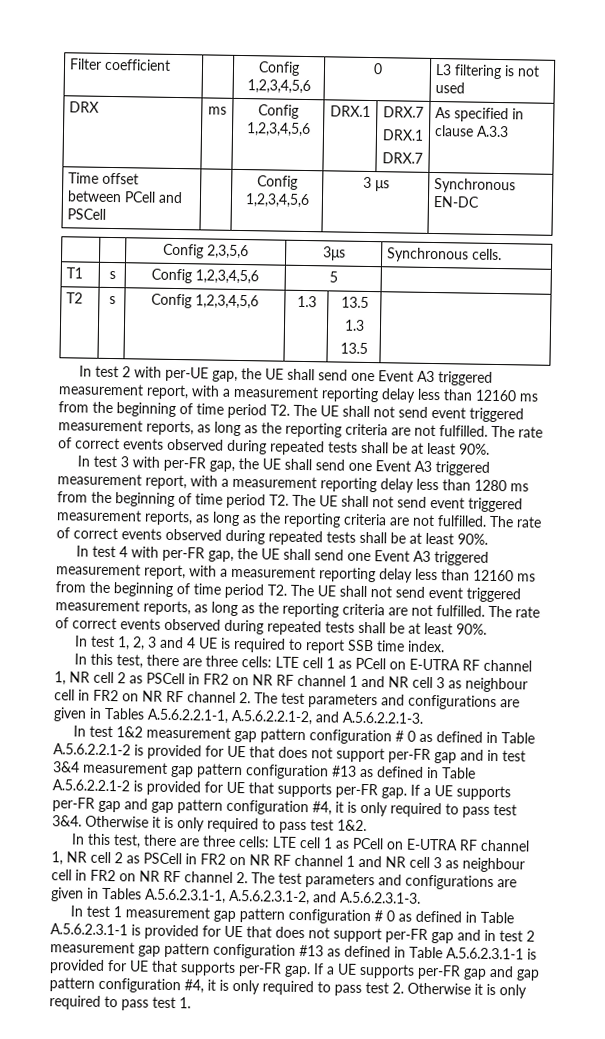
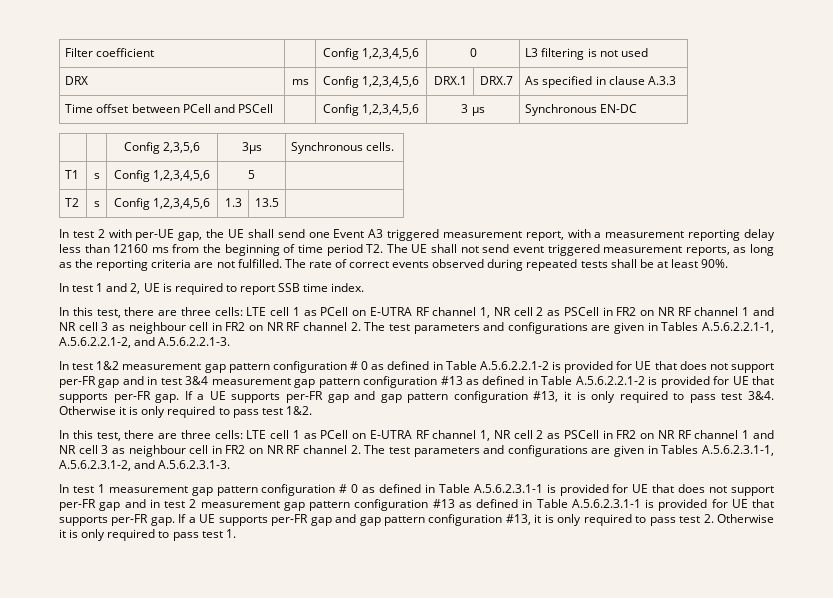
- DRX | ms | Config 1,2,3,4,5,6 | DRX.1 | DRX.7
- DRX.1
- DRX.7 | As specified in clause A.3.3
+ DRX | ms | Config 1,2,3,4,5,6 | DRX.1 | DRX.7 | As specified in clause A.3.3
- T2 | s | Config 1,2,3,4,5,6 | 1.3 | 13.5
- 1.3
- 13.5 |
+ T2 | s | Config 1,2,3,4,5,6 | 1.3 | 13.5 |
- In test 3 with per-FR gap, the UE shall send one Event A3 triggered measurement report, with a measurement reporting delay less than 1280 ms from the beginning of time period T2. The UE shall not send event triggered measurement reports, as long as the reporting criteria are not fulfilled. The rate of correct events observed during repeated tests shall be at least 90%.
- In test 4 with per-FR gap, the UE shall send one Event A3 triggered measurement report, with a measurement reporting delay less than 12160 ms from the beginning of time period T2. The UE shall not send event triggered measurement reports, as long as the reporting criteria are not fulfilled. The rate of correct events observed during repeated tests shall be at least 90%.
- In test 1, 2, 3 and 4 UE is required to report SSB time index.
+ In test 1 and 2, UE is required to report SSB time index.
- If a UE supports per-FR gap and gap pattern configuration #4, it is only required to pass test 3&4.
+ If a UE supports per-FR gap and gap pattern configuration #13, it is only required to pass test 3&4.
- If a UE supports per-FR gap and gap pattern configuration #4, it is only required to pass test 2. Otherwise it is only required to pass test 1.
+ If a UE supports per-FR gap and gap pattern configuration #13, it is only required to pass test 2. Otherwise it is only required to pass test 1.

